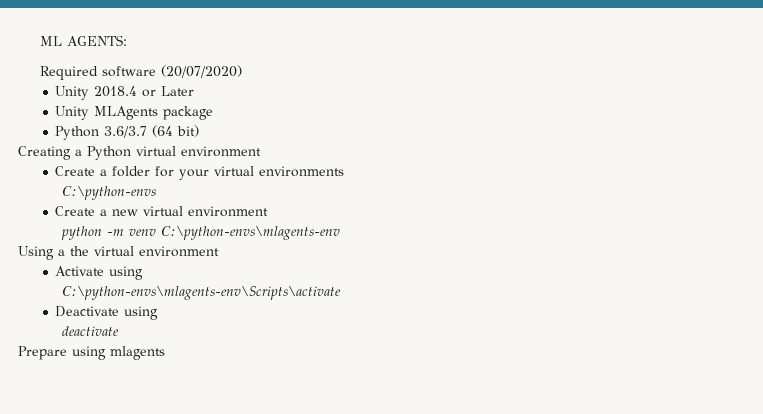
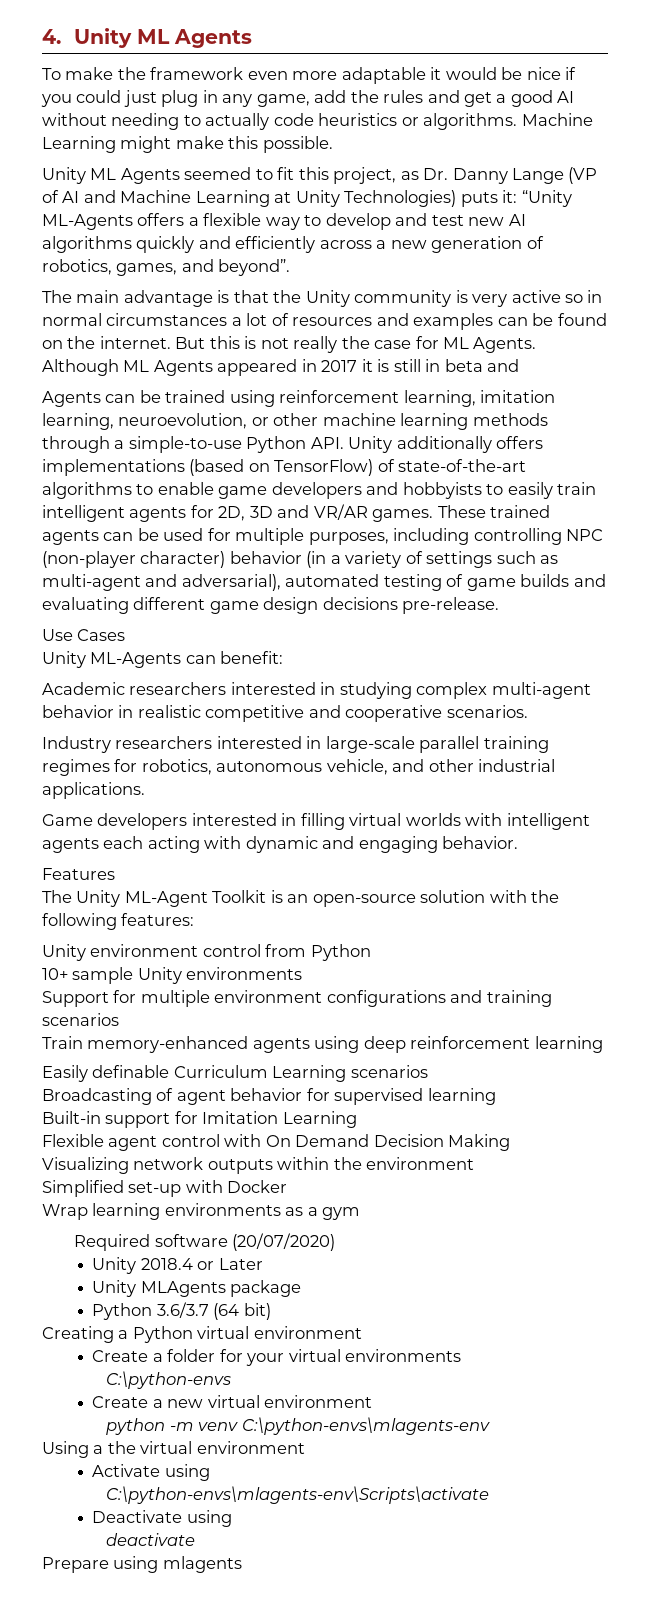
- ML AGENTS:
+ 4. Unity ML Agents
+ To make the framework even more adaptable it would be nice if you could just plug in any game, add the rules and get a good AI without needing to actually code heuristics or algorithms. Machine Learning might make this possible.
+ Unity ML Agents seemed to fit this project, as Dr. Danny Lange (VP of AI and Machine Learning at Unity Technologies) puts it: “Unity ML-Agents offers a flexible way to develop and test new AI algorithms quickly and efficiently across a new generation of robotics, games, and beyond”.
+ The main advantage is that the Unity community is very active so in normal circumstances a lot of resources and examples can be found on the internet. But this is not really the case for ML Agents. Although ML Agents appeared in 2017 it is still in beta and
+ Agents can be trained using reinforcement learning, imitation learning, neuroevolution, or other machine learning methods through a simple-to-use Python API. Unity additionally offers implementations (based on TensorFlow) of state-of-the-art algorithms to enable game developers and hobbyists to easily train intelligent agents for 2D, 3D and VR/AR games. These trained agents can be used for multiple purposes, including controlling NPC (non-player character) behavior (in a variety of settings such as multi-agent and adversarial), automated testing of game builds and evaluating different game design decisions pre-release.
+ Use Cases
+ Unity ML-Agents can benefit:
+ Academic researchers interested in studying complex multi-agent behavior in realistic competitive and cooperative scenarios.
+ Industry researchers interested in large-scale parallel training regimes for robotics, autonomous vehicle, and other industrial applications.
+ Game developers interested in filling virtual worlds with intelligent agents each acting with dynamic and engaging behavior.
+ Features
+ The Unity ML-Agent Toolkit is an open-source solution with the following features:
+ Unity environment control from Python
+ 10+ sample Unity environments
+ Support for multiple environment configurations and training scenarios
+ Train memory-enhanced agents using deep reinforcement learning
+ Easily definable Curriculum Learning scenarios
+ Broadcasting of agent behavior for supervised learning
+ Built-in support for Imitation Learning
+ Flexible agent control with On Demand Decision Making
+ Visualizing network outputs within the environment
+ Simplified set-up with Docker
+ Wrap learning environments as a gym

